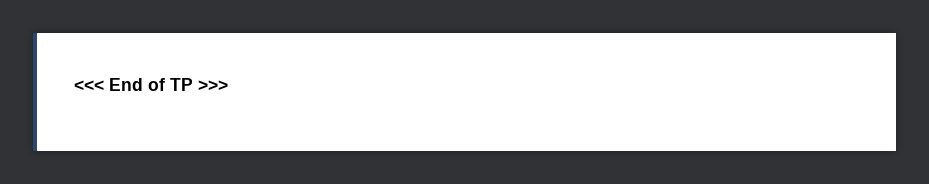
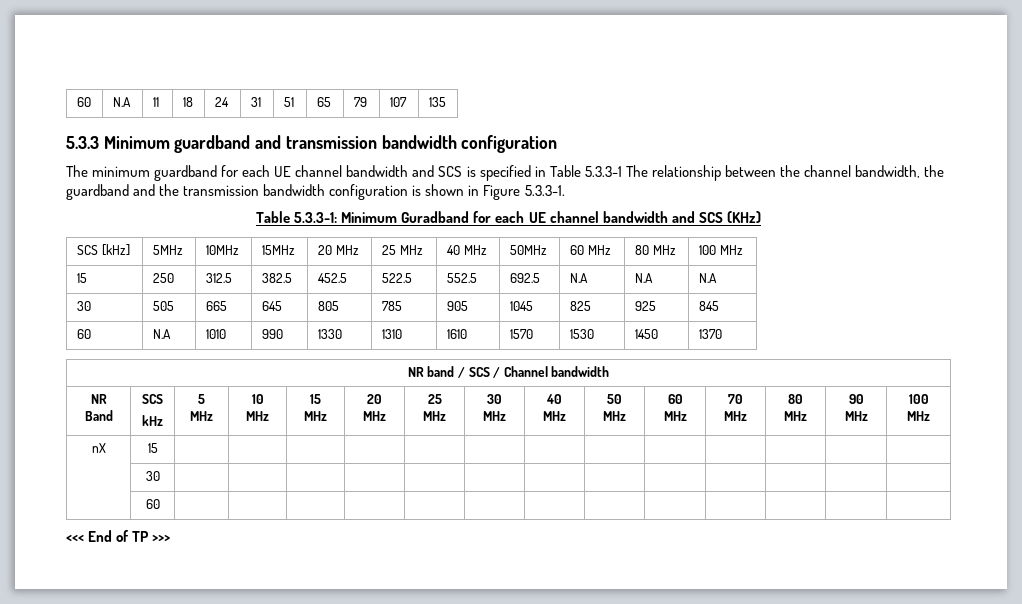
+ 60 | N.A | 11 | 18 | 24 | 31 | 51 | 65 | 79 | 107 | 135
+ 5.3.3 Minimum guardband and transmission bandwidth configuration
+ The minimum guardband for each UE channel bandwidth and SCS is specified in Table 5.3.3-1 The relationship between the channel bandwidth, the guardband and the transmission bandwidth configuration is shown in Figure 5.3.3-1.
+ Table 5.3.3-1: Minimum Guradband for each UE channel bandwidth and SCS (KHz)
+ SCS [kHz] | 5MHz | 10MHz | 15MHz | 20 MHz | 25 MHz | 40 MHz | 50MHz | 60 MHz | 80 MHz | 100 MHz
+ 15 | 250 | 312.5 | 382.5 | 452.5 | 522.5 | 552.5 | 692.5 | N.A | N.A | N.A
+ 30 | 505 | 665 | 645 | 805 | 785 | 905 | 1045 | 825 | 925 | 845
+ 60 | N.A | 1010 | 990 | 1330 | 1310 | 1610 | 1570 | 1530 | 1450 | 1370
+ NR band / SCS / Channel bandwidth
+ NR Band | SCS
+ kHz | 5 MHz | 10 MHz | 15 MHz | 20 MHz | 25 MHz | 30 MHz | 40 MHz | 50 MHz | 60 MHz | 70 MHz | 80 MHz | 90 MHz | 100 MHz
+ nX | 15 | | | | | | | | | | | | |
+ | 30 | | | | | | | | | | | | |
+ | 60 | | | | | | | | | | | | |

